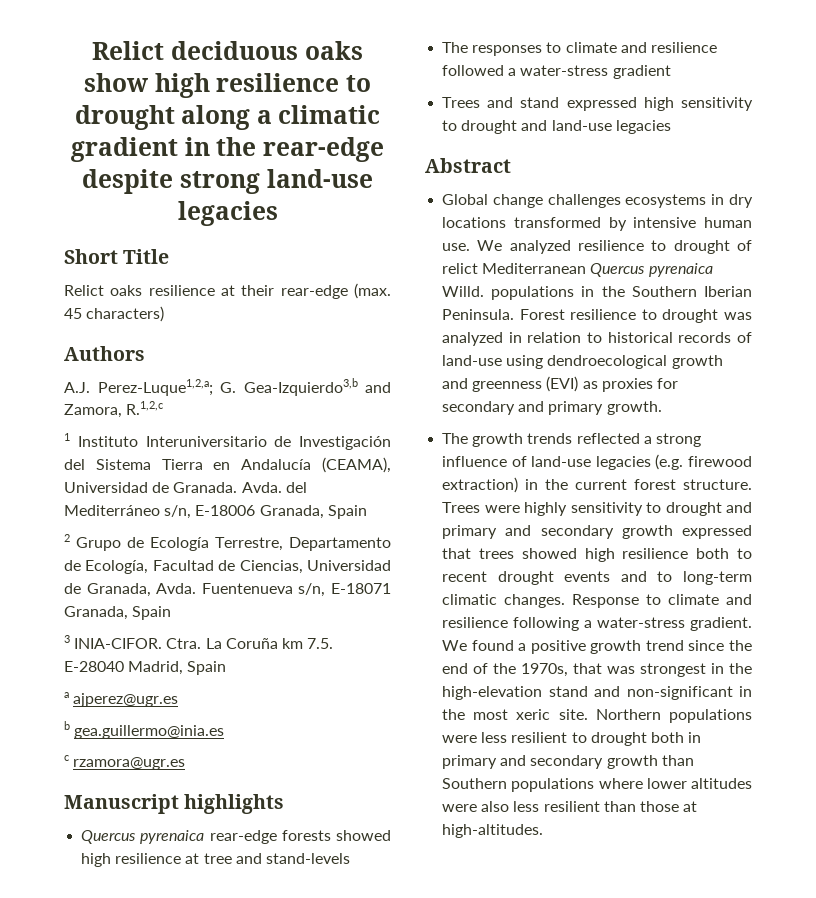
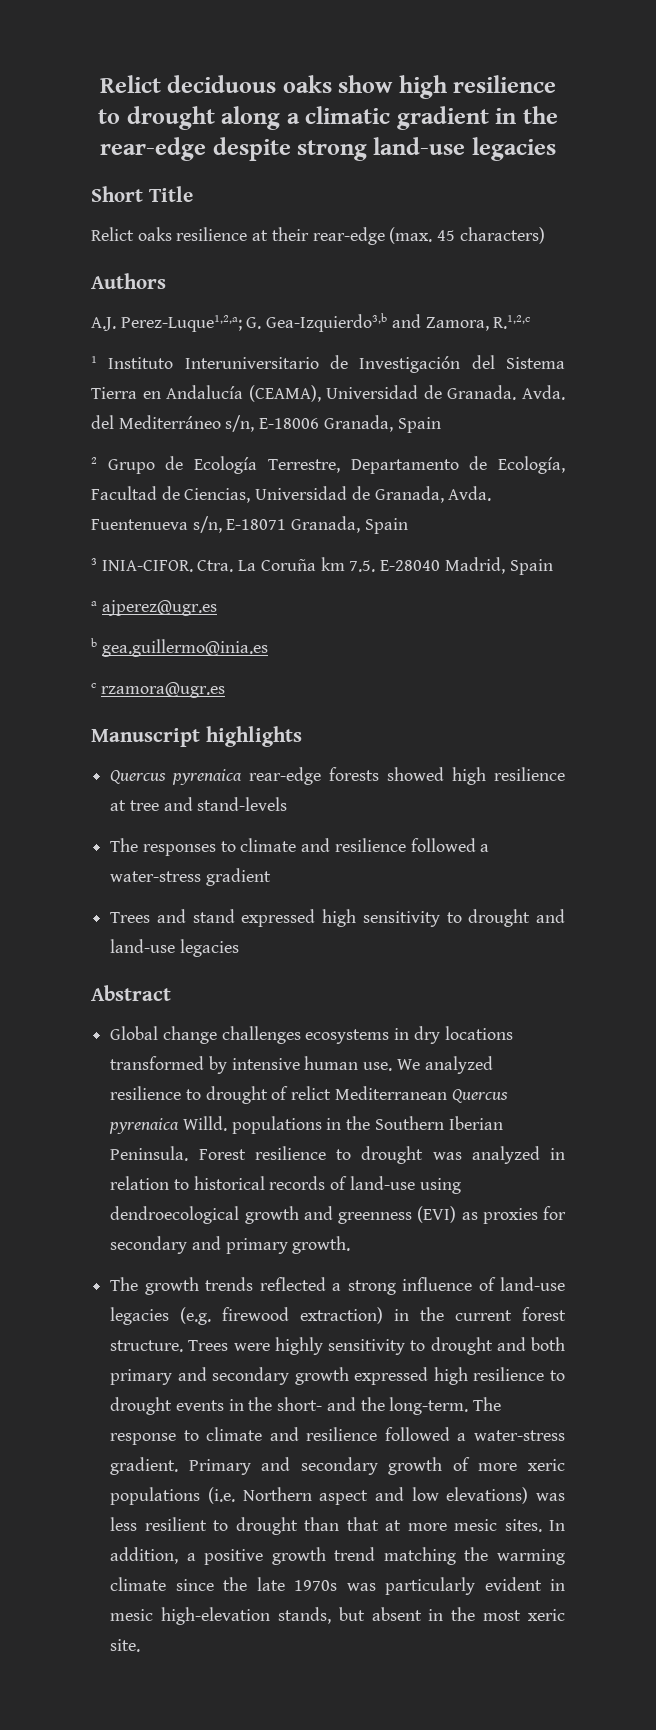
- Trees were highly sensitivity to drought and primary and secondary growth expressed that trees showed high resilience both to recent drought events and to long-term climatic changes. Response to climate and resilience following a water-stress gradient.
+ Trees were highly sensitivity to drought and both primary and secondary growth expressed high resilience to drought events in the short- and the long-term. The response to climate and resilience followed a water-stress gradient.
- We found a positive growth trend since the end of the 1970s, that was strongest in the high-elevation stand and non-significant in the most xeric site. Northern populations were less resilient to drought both in primary and secondary growth than Southern populations where lower altitudes were also less resilient than those at high-altitudes.
+ Primary and secondary growth of more xeric populations (i.e. Northern aspect and low elevations) was less resilient to drought than that at more mesic sites. In addition, a positive growth trend matching the warming climate since the late 1970s was particularly evident in mesic high-elevation stands, but absent in the most xeric site.

